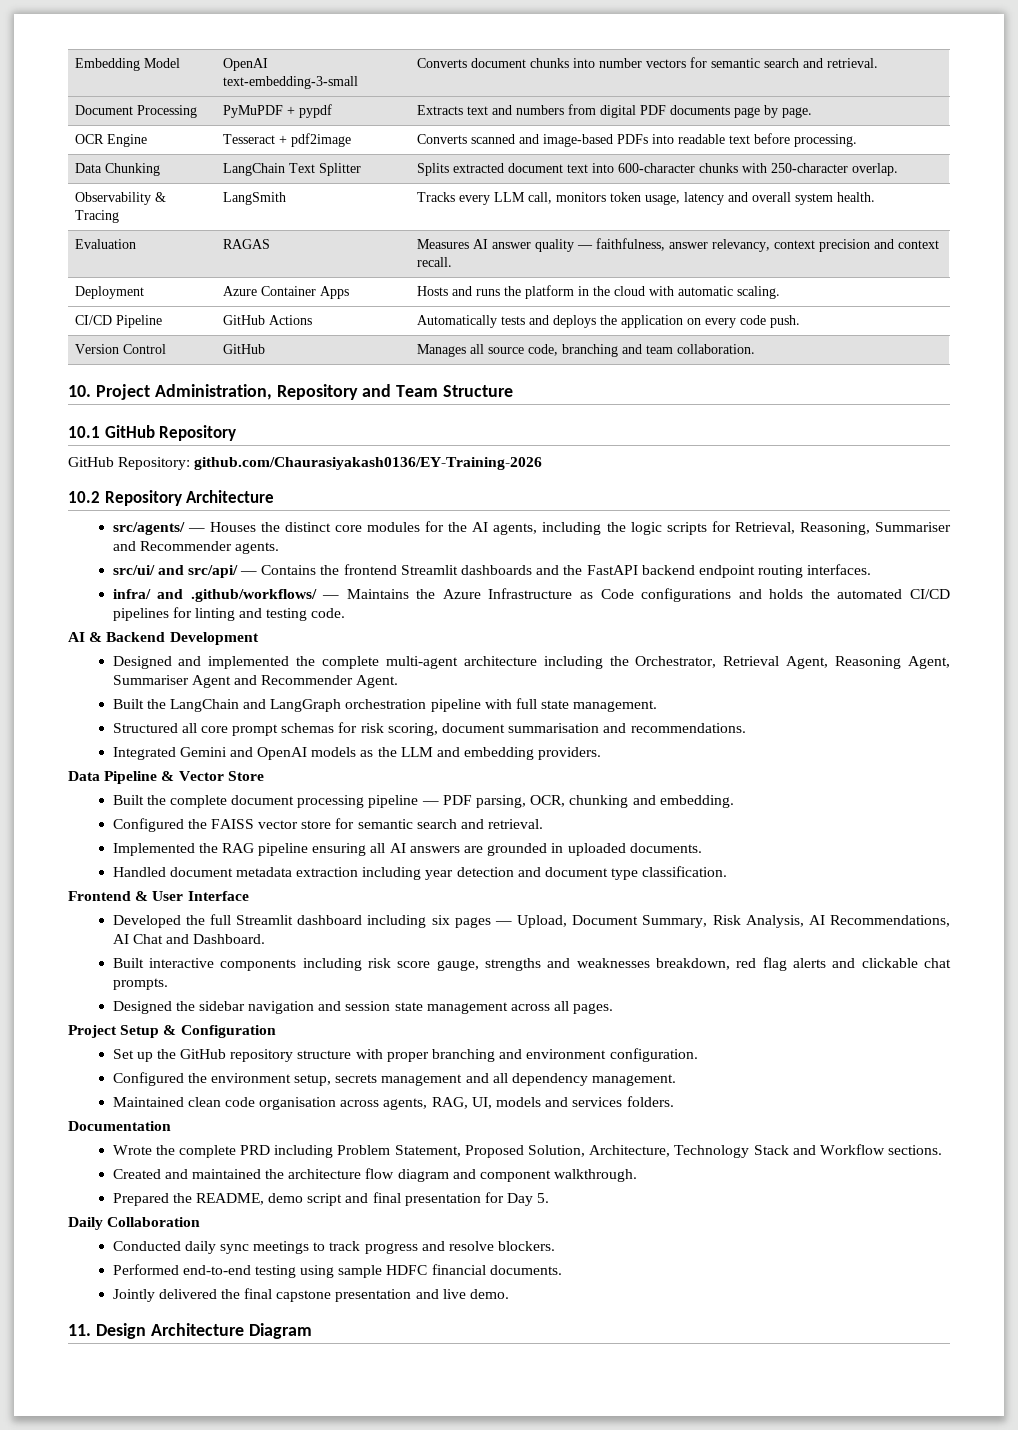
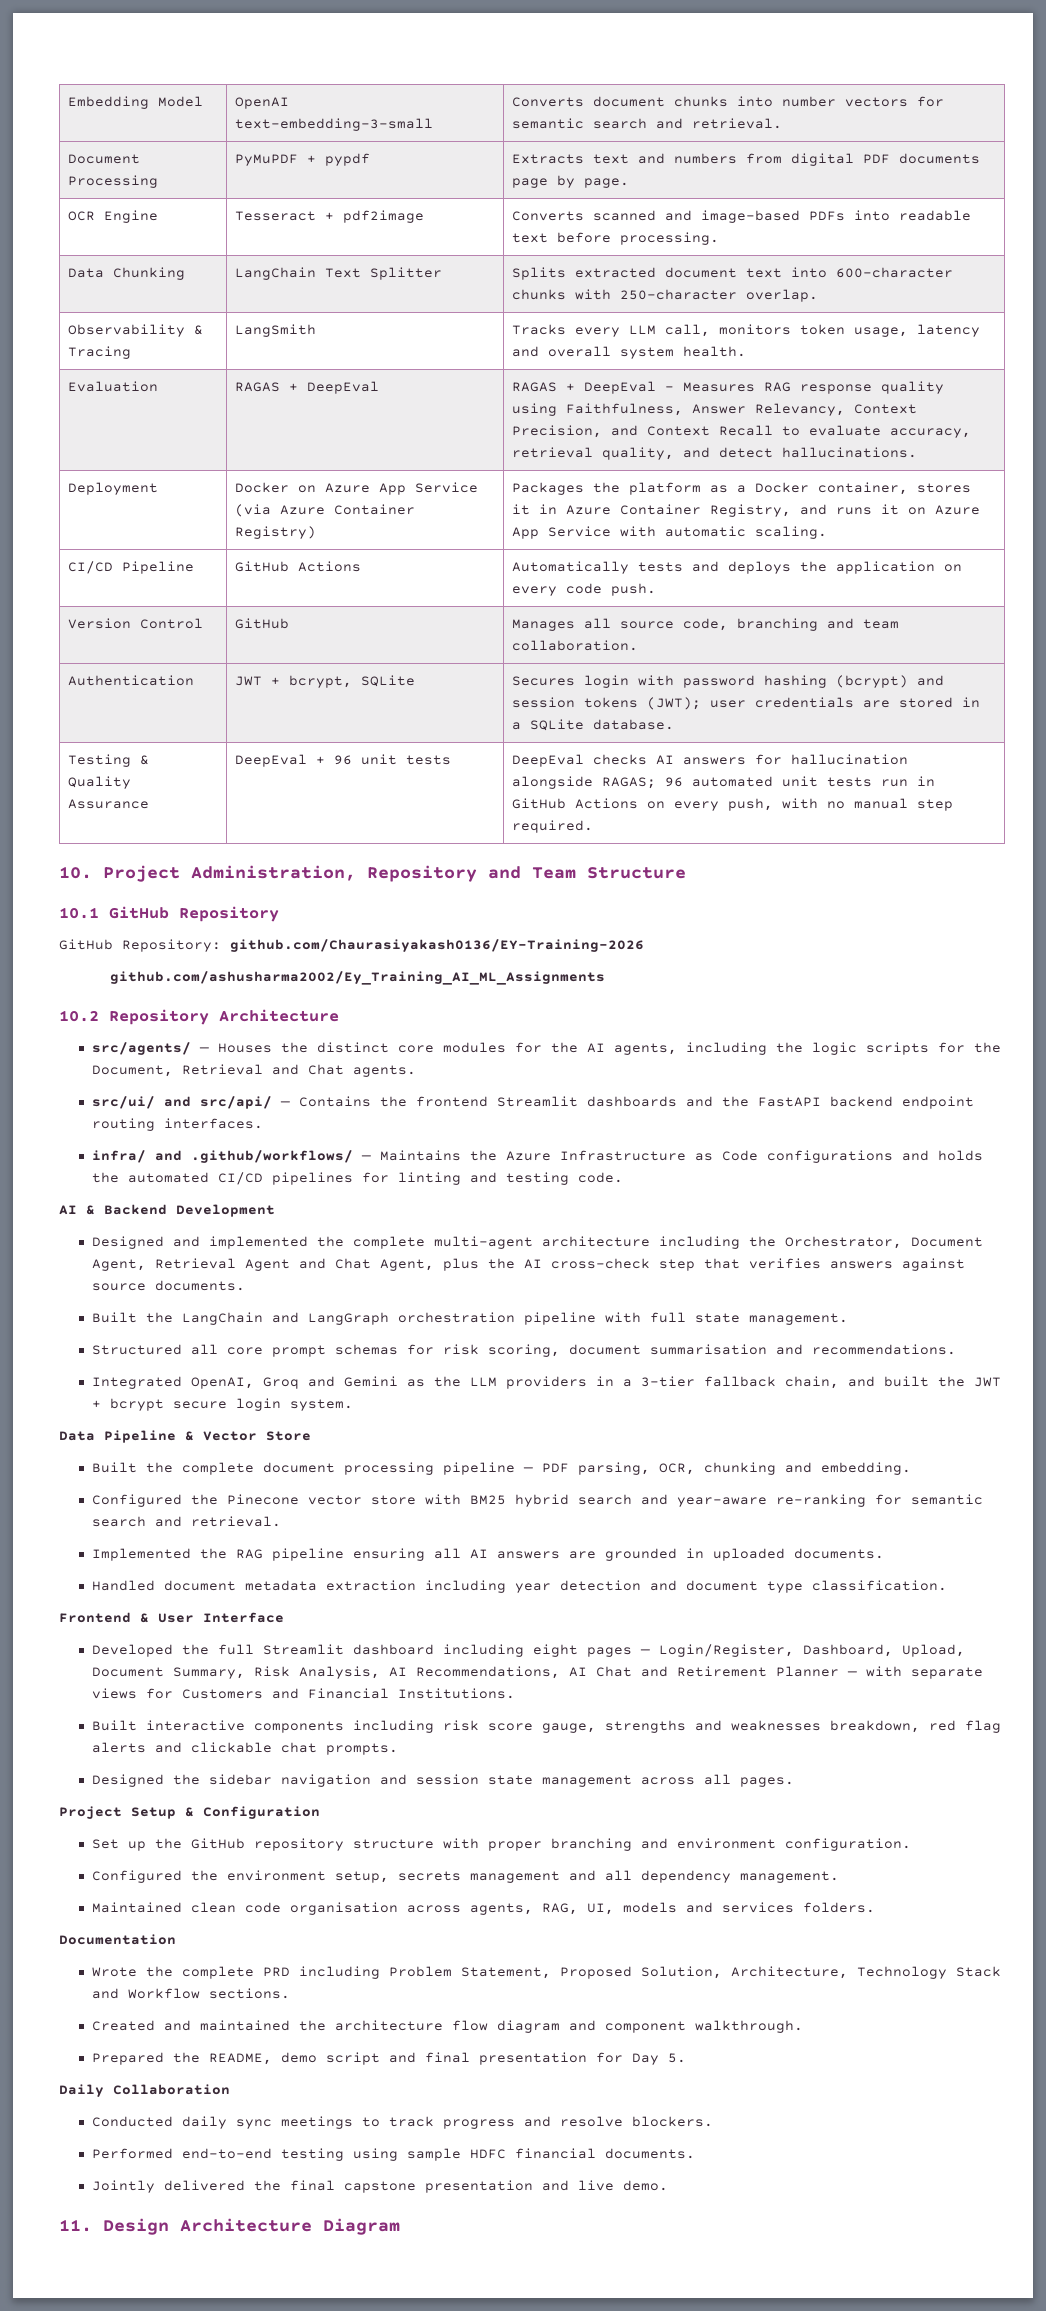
- Evaluation | RAGAS | Measures AI answer quality — faithfulness, answer relevancy, context precision and context recall.
- Deployment | Azure Container Apps | Hosts and runs the platform in the cloud with automatic scaling.
+ Evaluation | RAGAS + DeepEval | RAGAS + DeepEval – Measures RAG response quality using Faithfulness, Answer Relevancy, Context Precision, and Context Recall to evaluate accuracy, retrieval quality, and detect hallucinations.
+ Deployment | Docker on Azure App Service (via Azure Container Registry) | Packages the platform as a Docker container, stores it in Azure Container Registry, and runs it on Azure App Service with automatic scaling.
+ Authentication | JWT + bcrypt, SQLite | Secures login with password hashing (bcrypt) and session tokens (JWT); user credentials are stored in a SQLite database.
+ Testing & Quality Assurance | DeepEval + 96 unit tests | DeepEval checks AI answers for hallucination alongside RAGAS; 96 automated unit tests run in GitHub Actions on every push, with no manual step required.
+ github.com/ashusharma2002/Ey_Training_AI_ML_Assignments
- src/agents/ — Houses the distinct core modules for the AI agents, including the logic scripts for Retrieval, Reasoning, Summariser and Recommender agents.
+ src/agents/ — Houses the distinct core modules for the AI agents, including the logic scripts for the Document, Retrieval and Chat agents.
- Designed and implemented the complete multi-agent architecture including the Orchestrator, Retrieval Agent, Reasoning Agent, Summariser Agent and Recommender Agent.
+ Designed and implemented the complete multi-agent architecture including the Orchestrator, Document Agent, Retrieval Agent and Chat Agent, plus the AI cross-check step that verifies answers against source documents.
- Integrated Gemini and OpenAI models as the LLM and embedding providers.
+ Integrated OpenAI, Groq and Gemini as the LLM providers in a 3-tier fallback chain, and built the JWT + bcrypt secure login system.
- Configured the FAISS vector store for semantic search and retrieval.
+ Configured the Pinecone vector store with BM25 hybrid search and year-aware re-ranking for semantic search and retrieval.
- Developed the full Streamlit dashboard including six pages — Upload, Document Summary, Risk Analysis, AI Recommendations, AI Chat and Dashboard.
+ Developed the full Streamlit dashboard including eight pages — Login/Register, Dashboard, Upload, Document Summary, Risk Analysis, AI Recommendations, AI Chat and Retirement Planner — with separate views for Customers and Financial Institutions.

